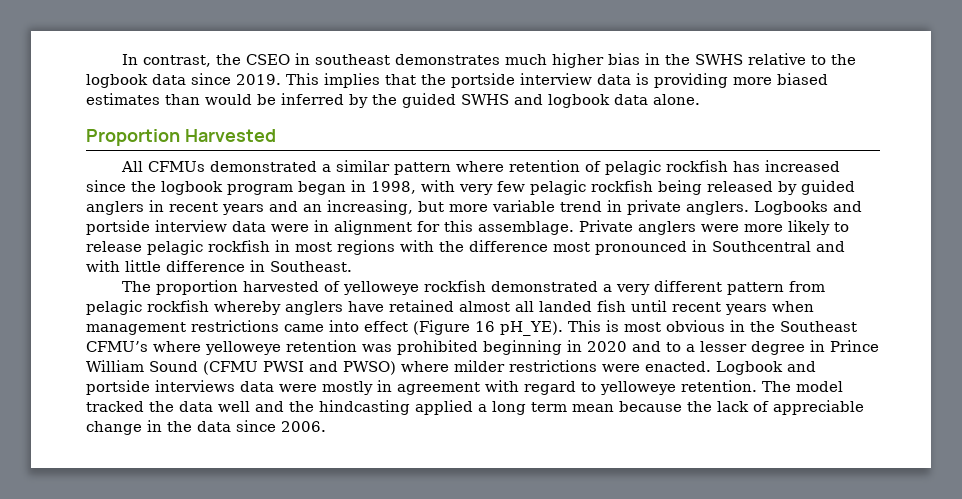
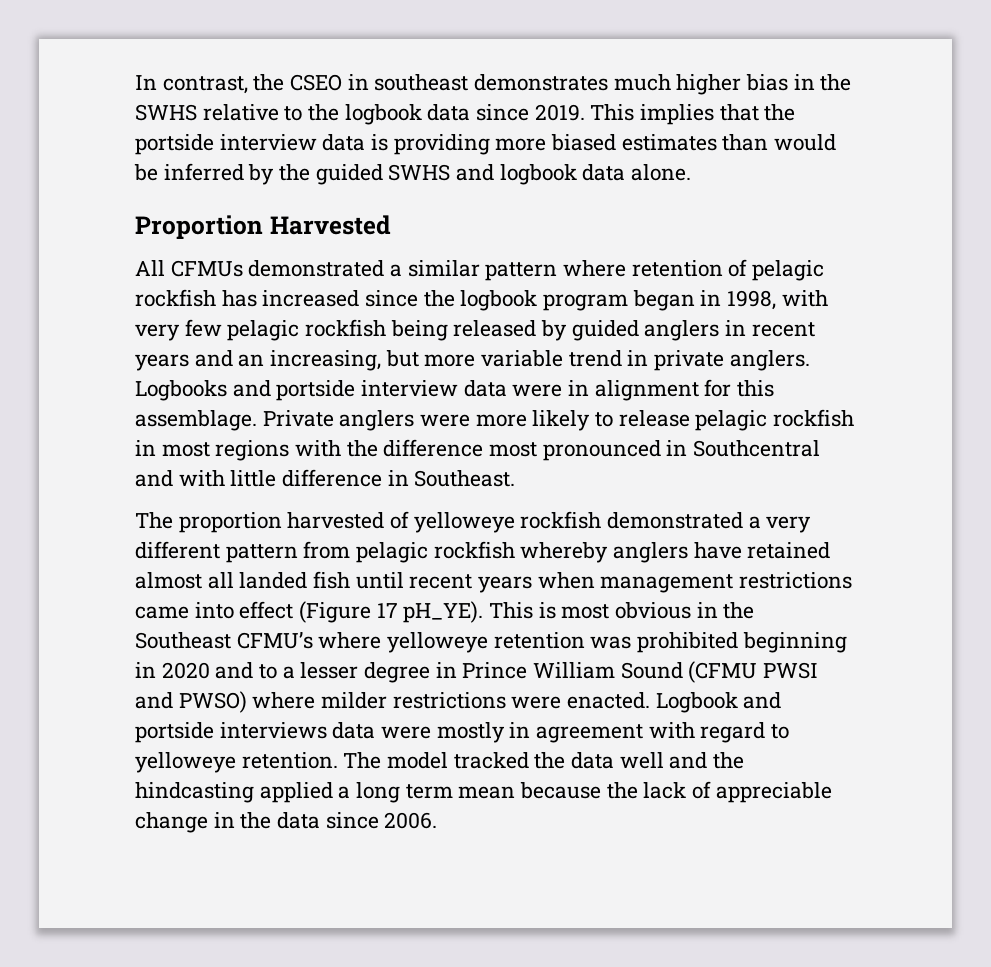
- The proportion harvested of yelloweye rockfish demonstrated a very different pattern from pelagic rockfish whereby anglers have retained almost all landed fish until recent years when management restrictions came into effect (Figure 16 pH_YE).
+ The proportion harvested of yelloweye rockfish demonstrated a very different pattern from pelagic rockfish whereby anglers have retained almost all landed fish until recent years when management restrictions came into effect (Figure 17 pH_YE).

